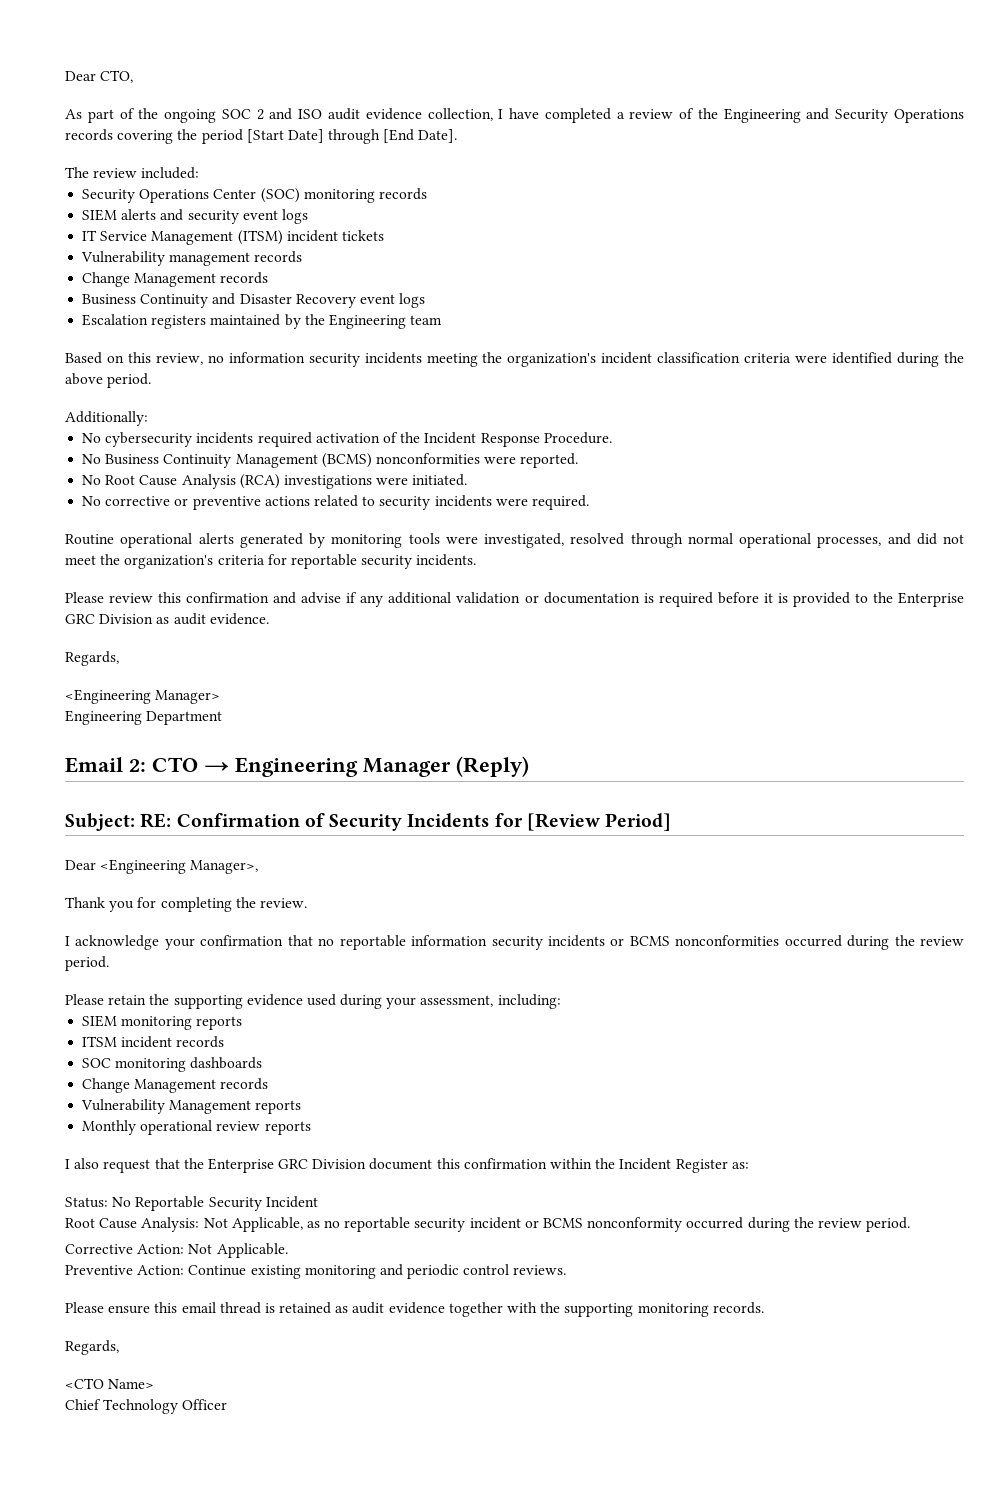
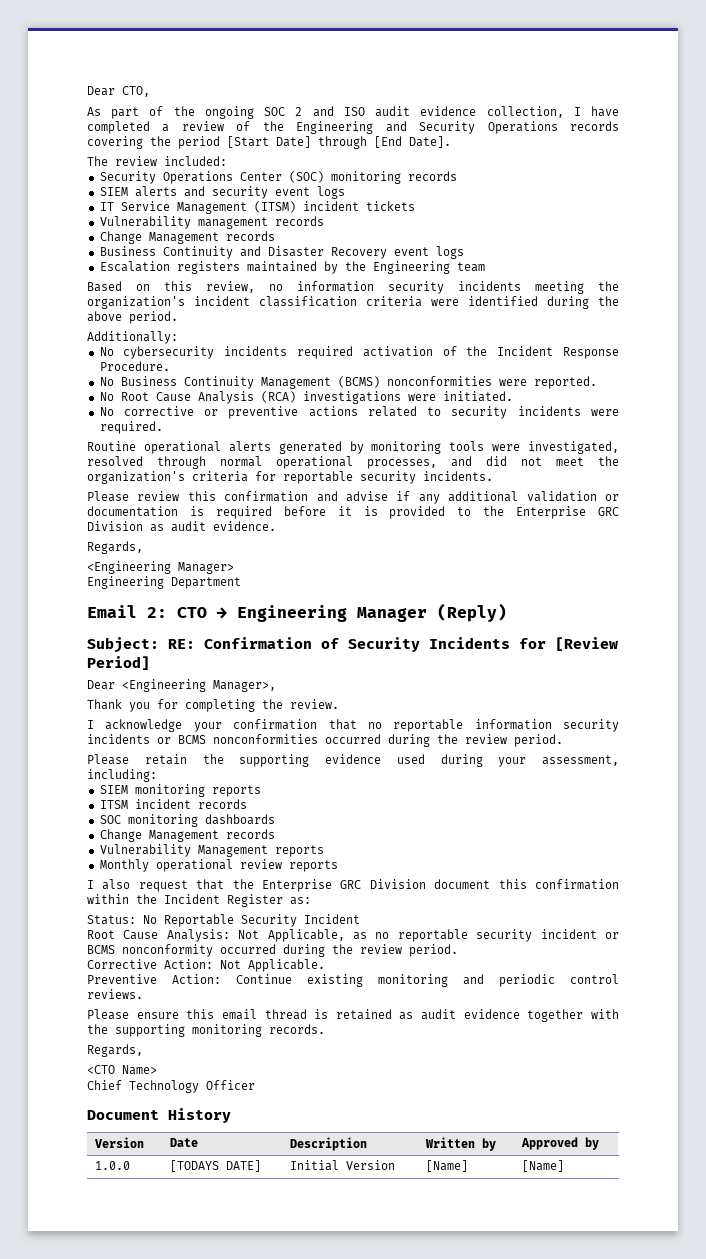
+ Document History
+ Version | Date | Description | Written by | Approved by
+ 1.0.0 | [TODAYS DATE] | Initial Version | [Name] | [Name]

